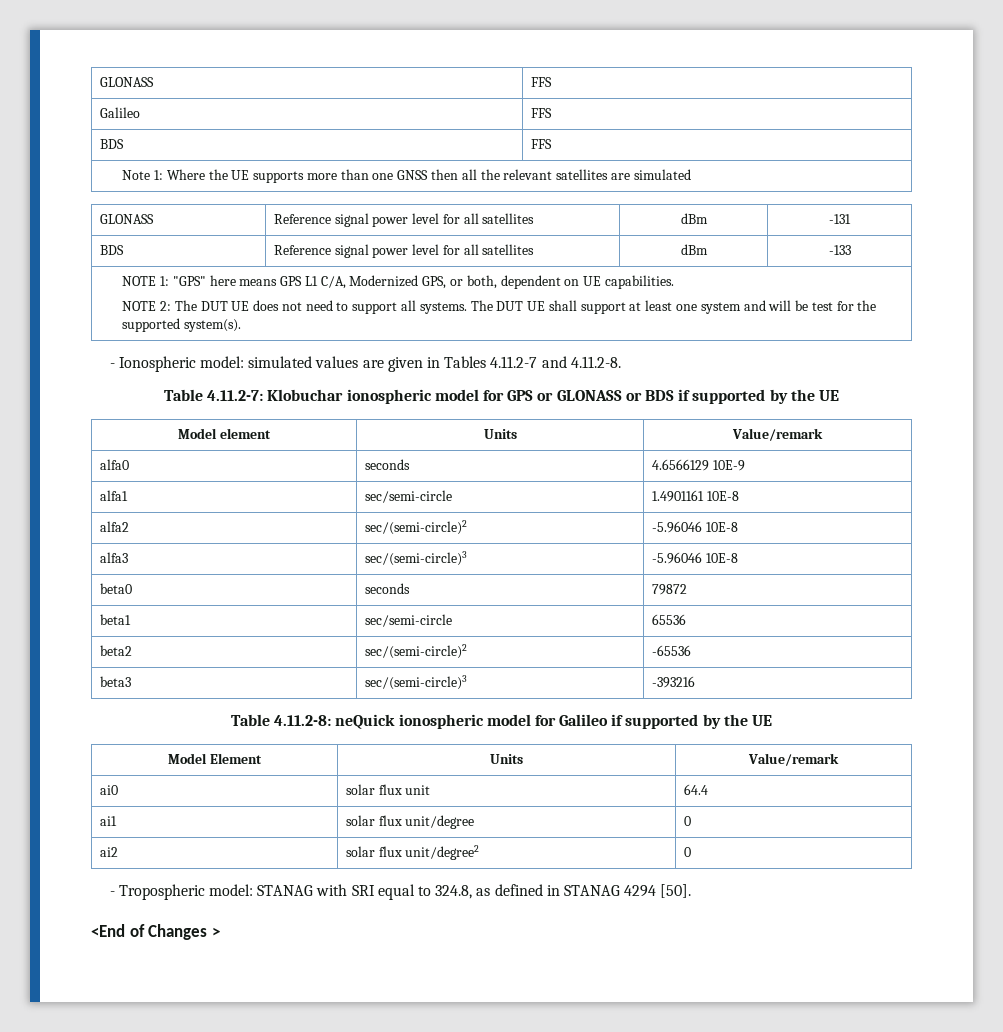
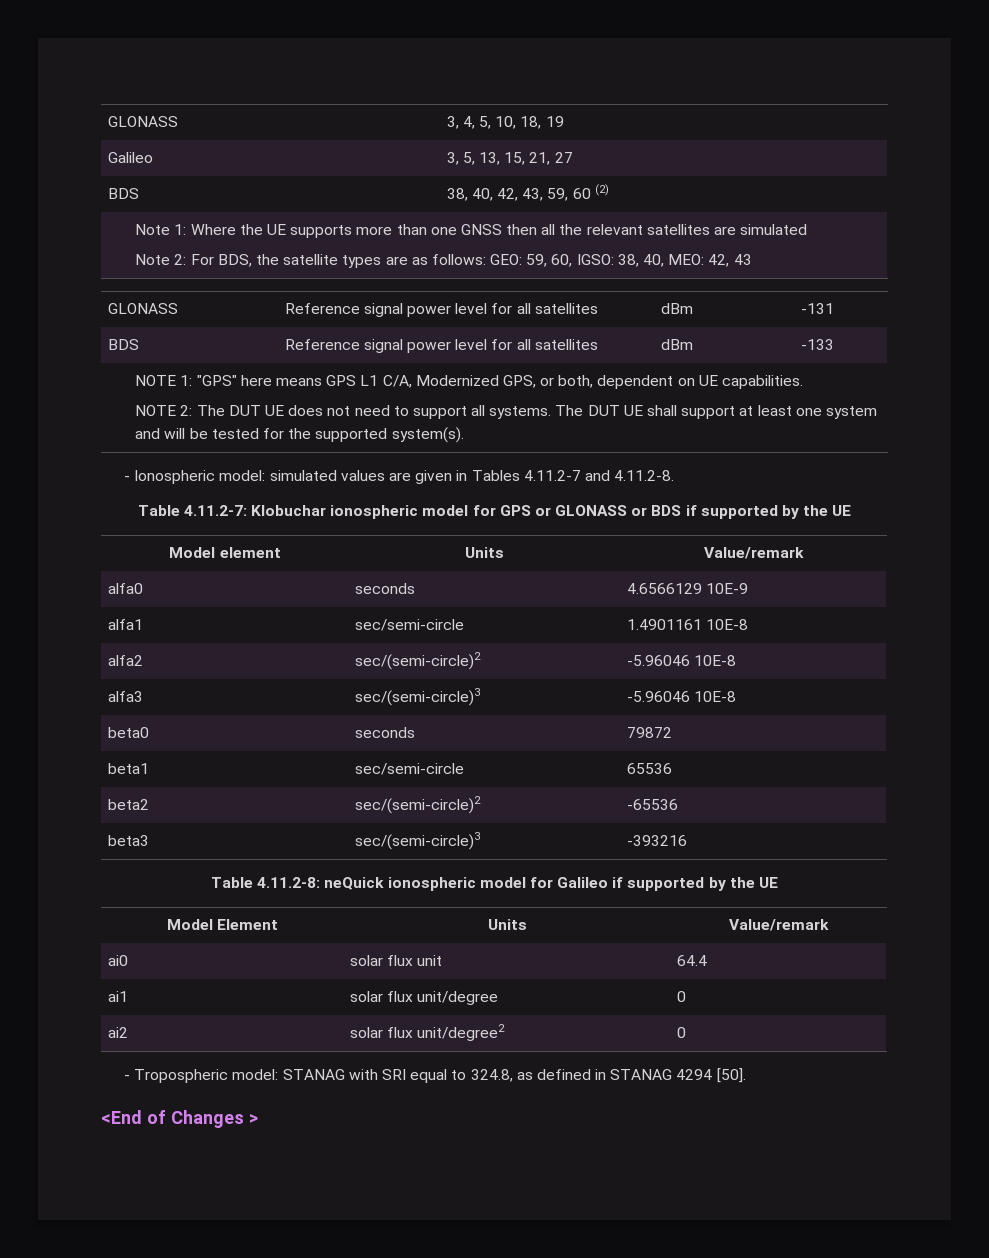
- GLONASS | FFS
- Galileo | FFS
- BDS | FFS
+ GLONASS | 3, 4, 5, 10, 18, 19
+ Galileo | 3, 5, 13, 15, 21, 27
+ BDS | 38, 40, 42, 43, 59, 60 (2)
  Note 1: Where the UE supports more than one GNSS then all the relevant satellites are simulated
+ Note 2: For BDS, the satellite types are as follows: GEO: 59, 60, IGSO: 38, 40, MEO: 42, 43
- The DUT UE shall support at least one system and will be test for the supported system(s).
+ The DUT UE shall support at least one system and will be tested for the supported system(s).

